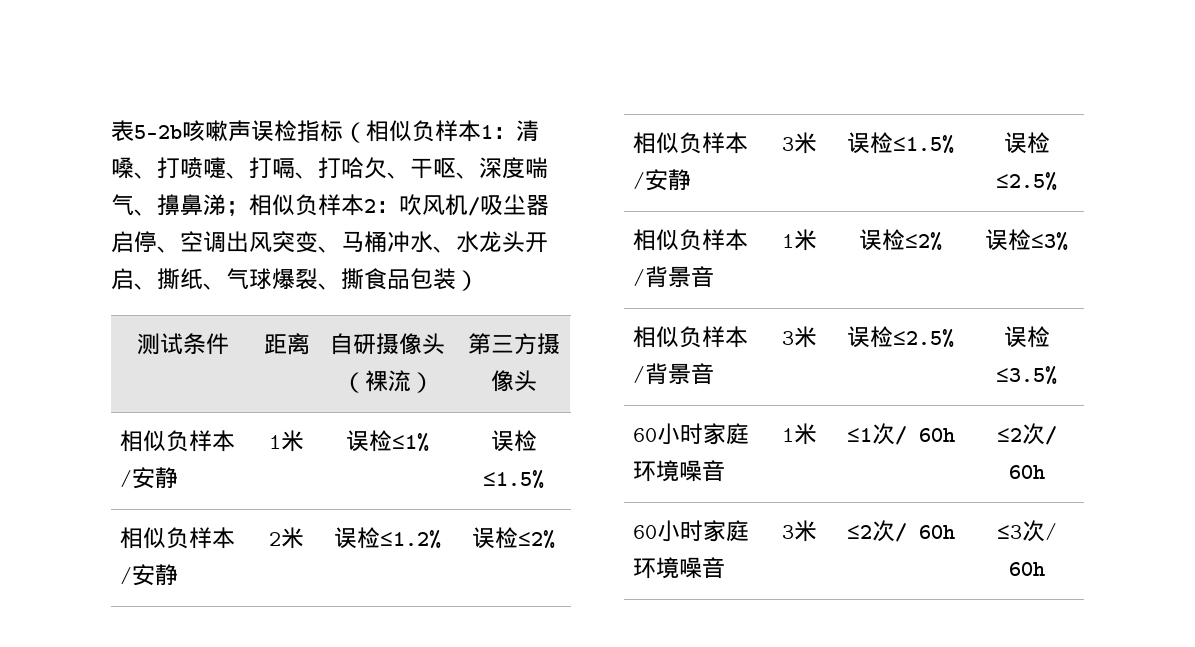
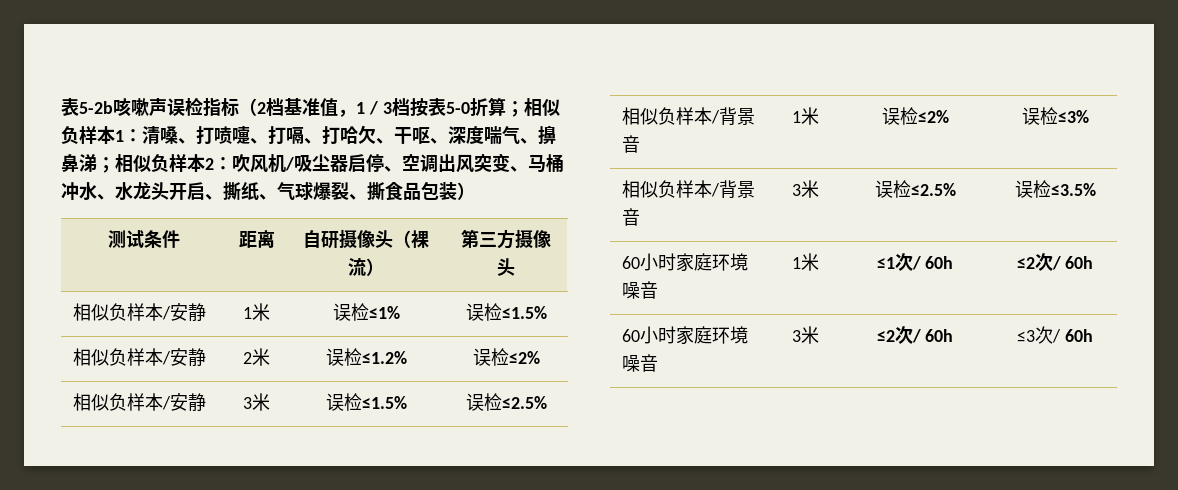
- 表5-2b咳嗽声误检指标（相似负样本1：清嗓、打喷嚏、打嗝、打哈欠、干呕、深度喘气、擤鼻涕；相似负样本2：吹风机/吸尘器启停、空调出风突变、马桶冲水、水龙头开启、撕纸、气球爆裂、撕食品包装）
+ 表5-2b咳嗽声误检指标（2档基准值，1 / 3档按表5-0折算；相似负样本1：清嗓、打喷嚏、打嗝、打哈欠、干呕、深度喘气、擤鼻涕；相似负样本2：吹风机/吸尘器启停、空调出风突变、马桶冲水、水龙头开启、撕纸、气球爆裂、撕食品包装）

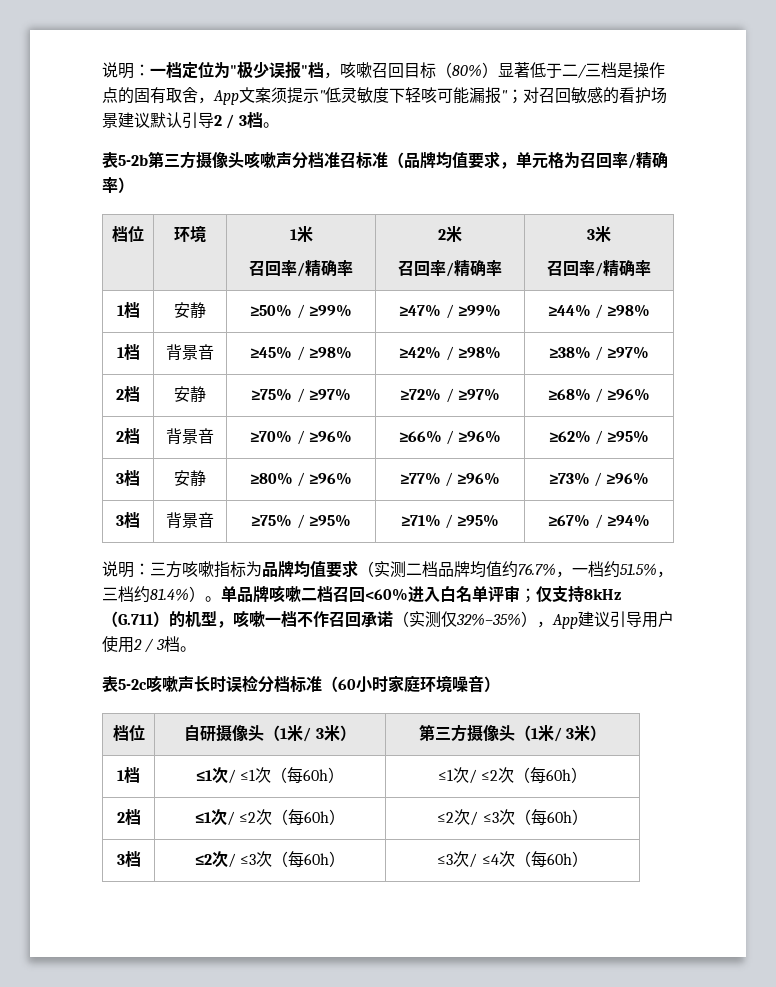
- 表5-2b咳嗽声误检指标（2档基准值，1 / 3档按表5-0折算；相似负样本1：清嗓、打喷嚏、打嗝、打哈欠、干呕、深度喘气、擤鼻涕；相似负样本2：吹风机/吸尘器启停、空调出风突变、马桶冲水、水龙头开启、撕纸、气球爆裂、撕食品包装）
- 测试条件 | 距离 | 自研摄像头（裸流） | 第三方摄像头
- 相似负样本/安静 | 1米 | 误检≤1% | 误检≤1.5%
- 相似负样本/安静 | 2米 | 误检≤1.2% | 误检≤2%
- 相似负样本/安静 | 3米 | 误检≤1.5% | 误检≤2.5%
- 相似负样本/背景音 | 1米 | 误检≤2% | 误检≤3%
- 相似负样本/背景音 | 3米 | 误检≤2.5% | 误检≤3.5%
- 60小时家庭环境噪音 | 1米 | ≤1次/ 60h | ≤2次/ 60h
- 60小时家庭环境噪音 | 3米 | ≤2次/ 60h | ≤3次/ 60h
+ 说明：一档定位为"极少误报"档，咳嗽召回目标（80%）显著低于二/三档是操作点的固有取舍，App文案须提示"低灵敏度下轻咳可能漏报"；对召回敏感的看护场景建议默认引导2 / 3档。
+ 表5-2b第三方摄像头咳嗽声分档准召标准（品牌均值要求，单元格为召回率/精确率）
+ 档位 | 环境 | 1米
+ 召回率/精确率 | 2米
+ 召回率/精确率 | 3米
+ 召回率/精确率
+ 1档 | 安静 | ≥50% / ≥99% | ≥47% / ≥99% | ≥44% / ≥98%
+ 1档 | 背景音 | ≥45% / ≥98% | ≥42% / ≥98% | ≥38% / ≥97%
+ 2档 | 安静 | ≥75% / ≥97% | ≥72% / ≥97% | ≥68% / ≥96%
+ 2档 | 背景音 | ≥70% / ≥96% | ≥66% / ≥96% | ≥62% / ≥95%
+ 3档 | 安静 | ≥80% / ≥96% | ≥77% / ≥96% | ≥73% / ≥96%
+ 3档 | 背景音 | ≥75% / ≥95% | ≥71% / ≥95% | ≥67% / ≥94%
+ 说明：三方咳嗽指标为品牌均值要求（实测二档品牌均值约76.7%，一档约51.5%，三档约81.4%）。单品牌咳嗽二档召回<60%进入白名单评审；仅支持8kHz（G.711）的机型，咳嗽一档不作召回承诺（实测仅32%–35%），App建议引导用户使用2 / 3档。
+ 表5-2c咳嗽声长时误检分档标准（60小时家庭环境噪音）
+ 档位 | 自研摄像头（1米/ 3米） | 第三方摄像头（1米/ 3米）
+ 1档 | ≤1次/ ≤1次（每60h） | ≤1次/ ≤2次（每60h）
+ 2档 | ≤1次/ ≤2次（每60h） | ≤2次/ ≤3次（每60h）
+ 3档 | ≤2次/ ≤3次（每60h） | ≤3次/ ≤4次（每60h）

